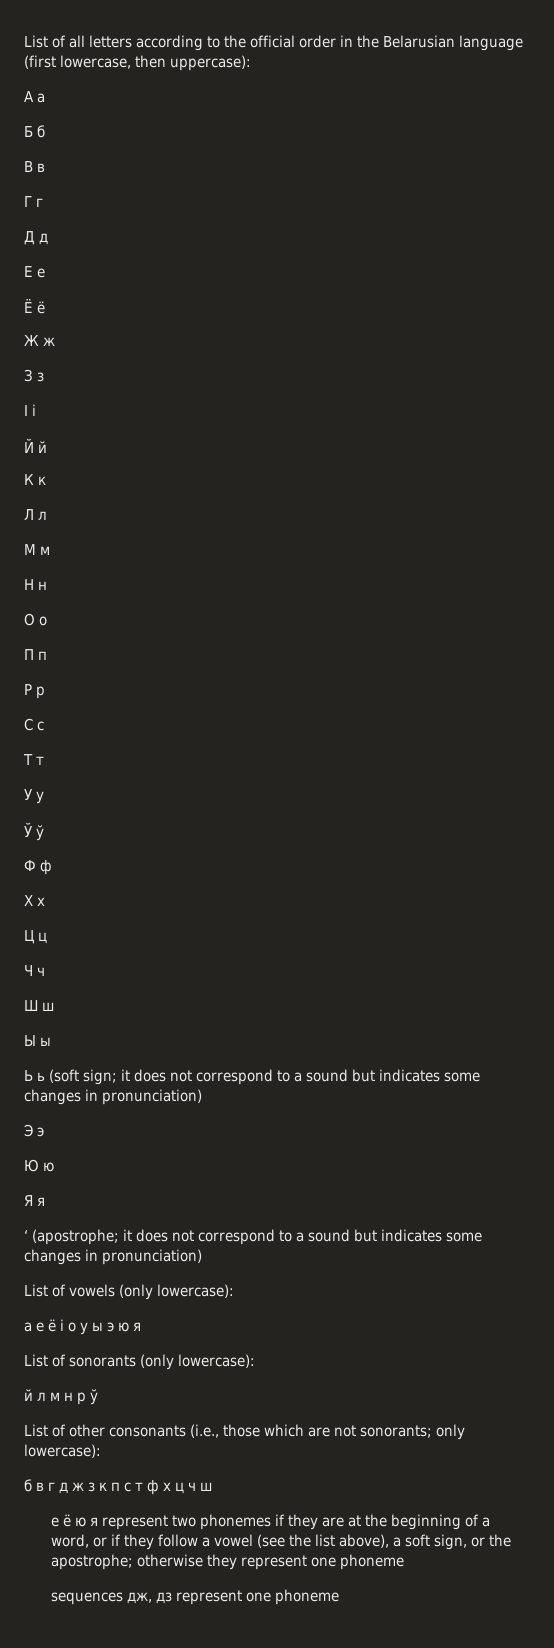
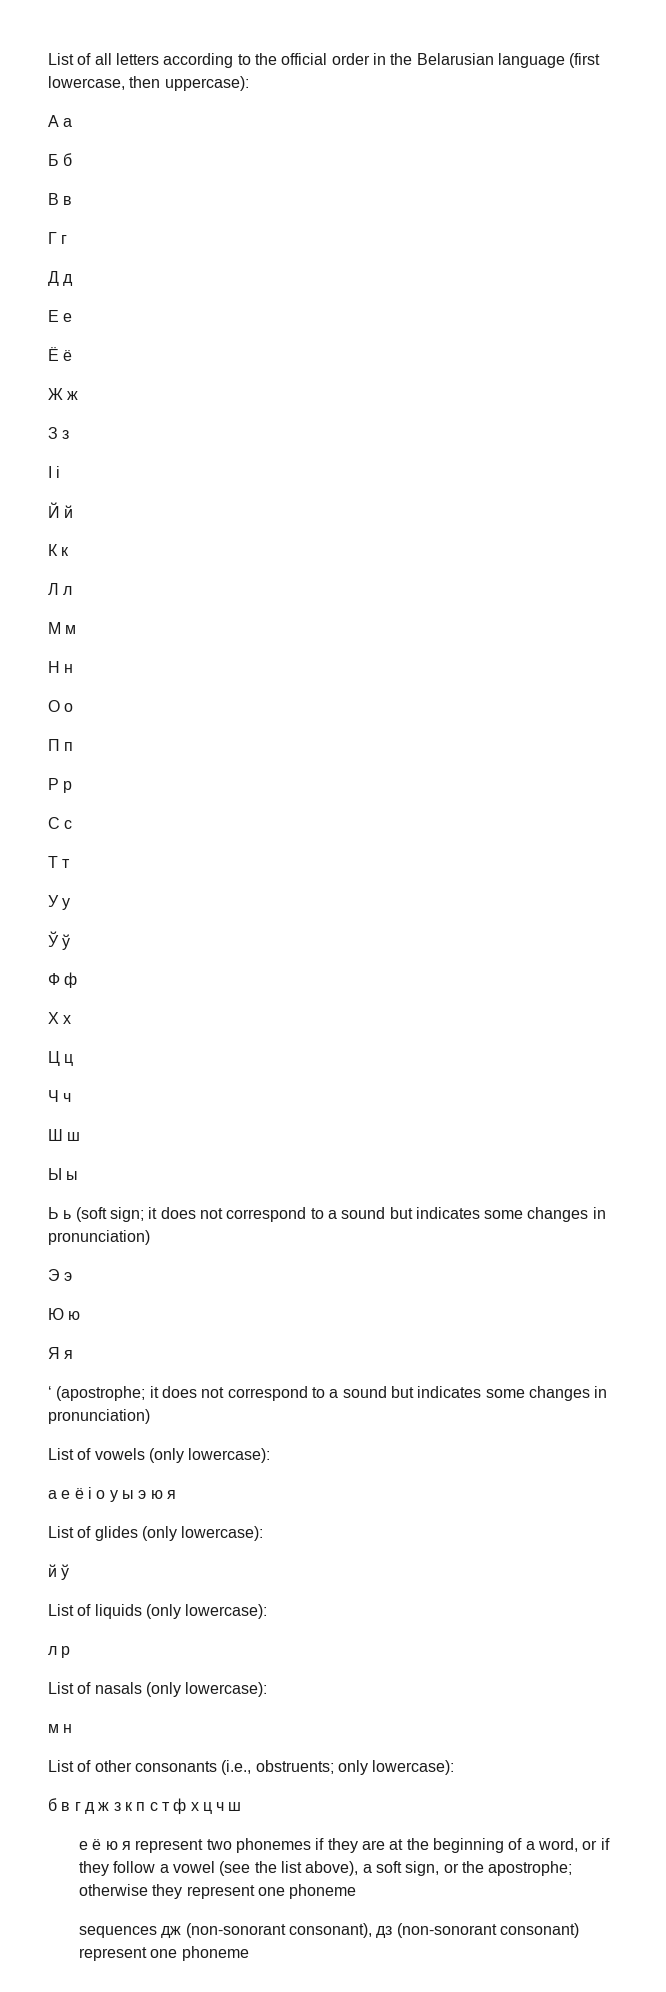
- List of sonorants (only lowercase):
+ List of glides (only lowercase):
- й л м н р ў
+ й ў
+ List of liquids (only lowercase):
+ л р
+ List of nasals (only lowercase):
+ м н
- List of other consonants (i.e., those which are not sonorants; only lowercase):
+ List of other consonants (i.e., obstruents; only lowercase):
- sequences дж, дз represent one phoneme
+ sequences дж (non-sonorant consonant), дз (non-sonorant consonant) represent one phoneme

